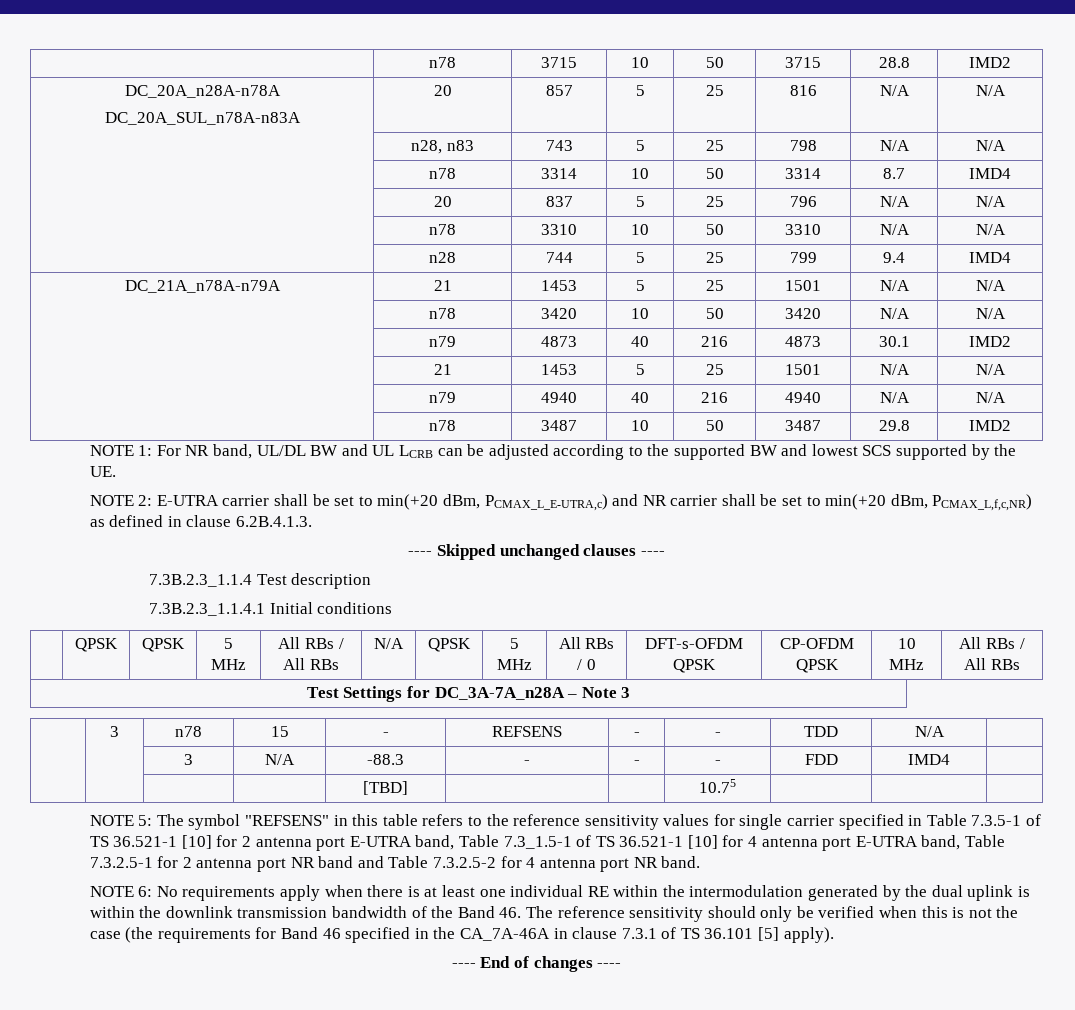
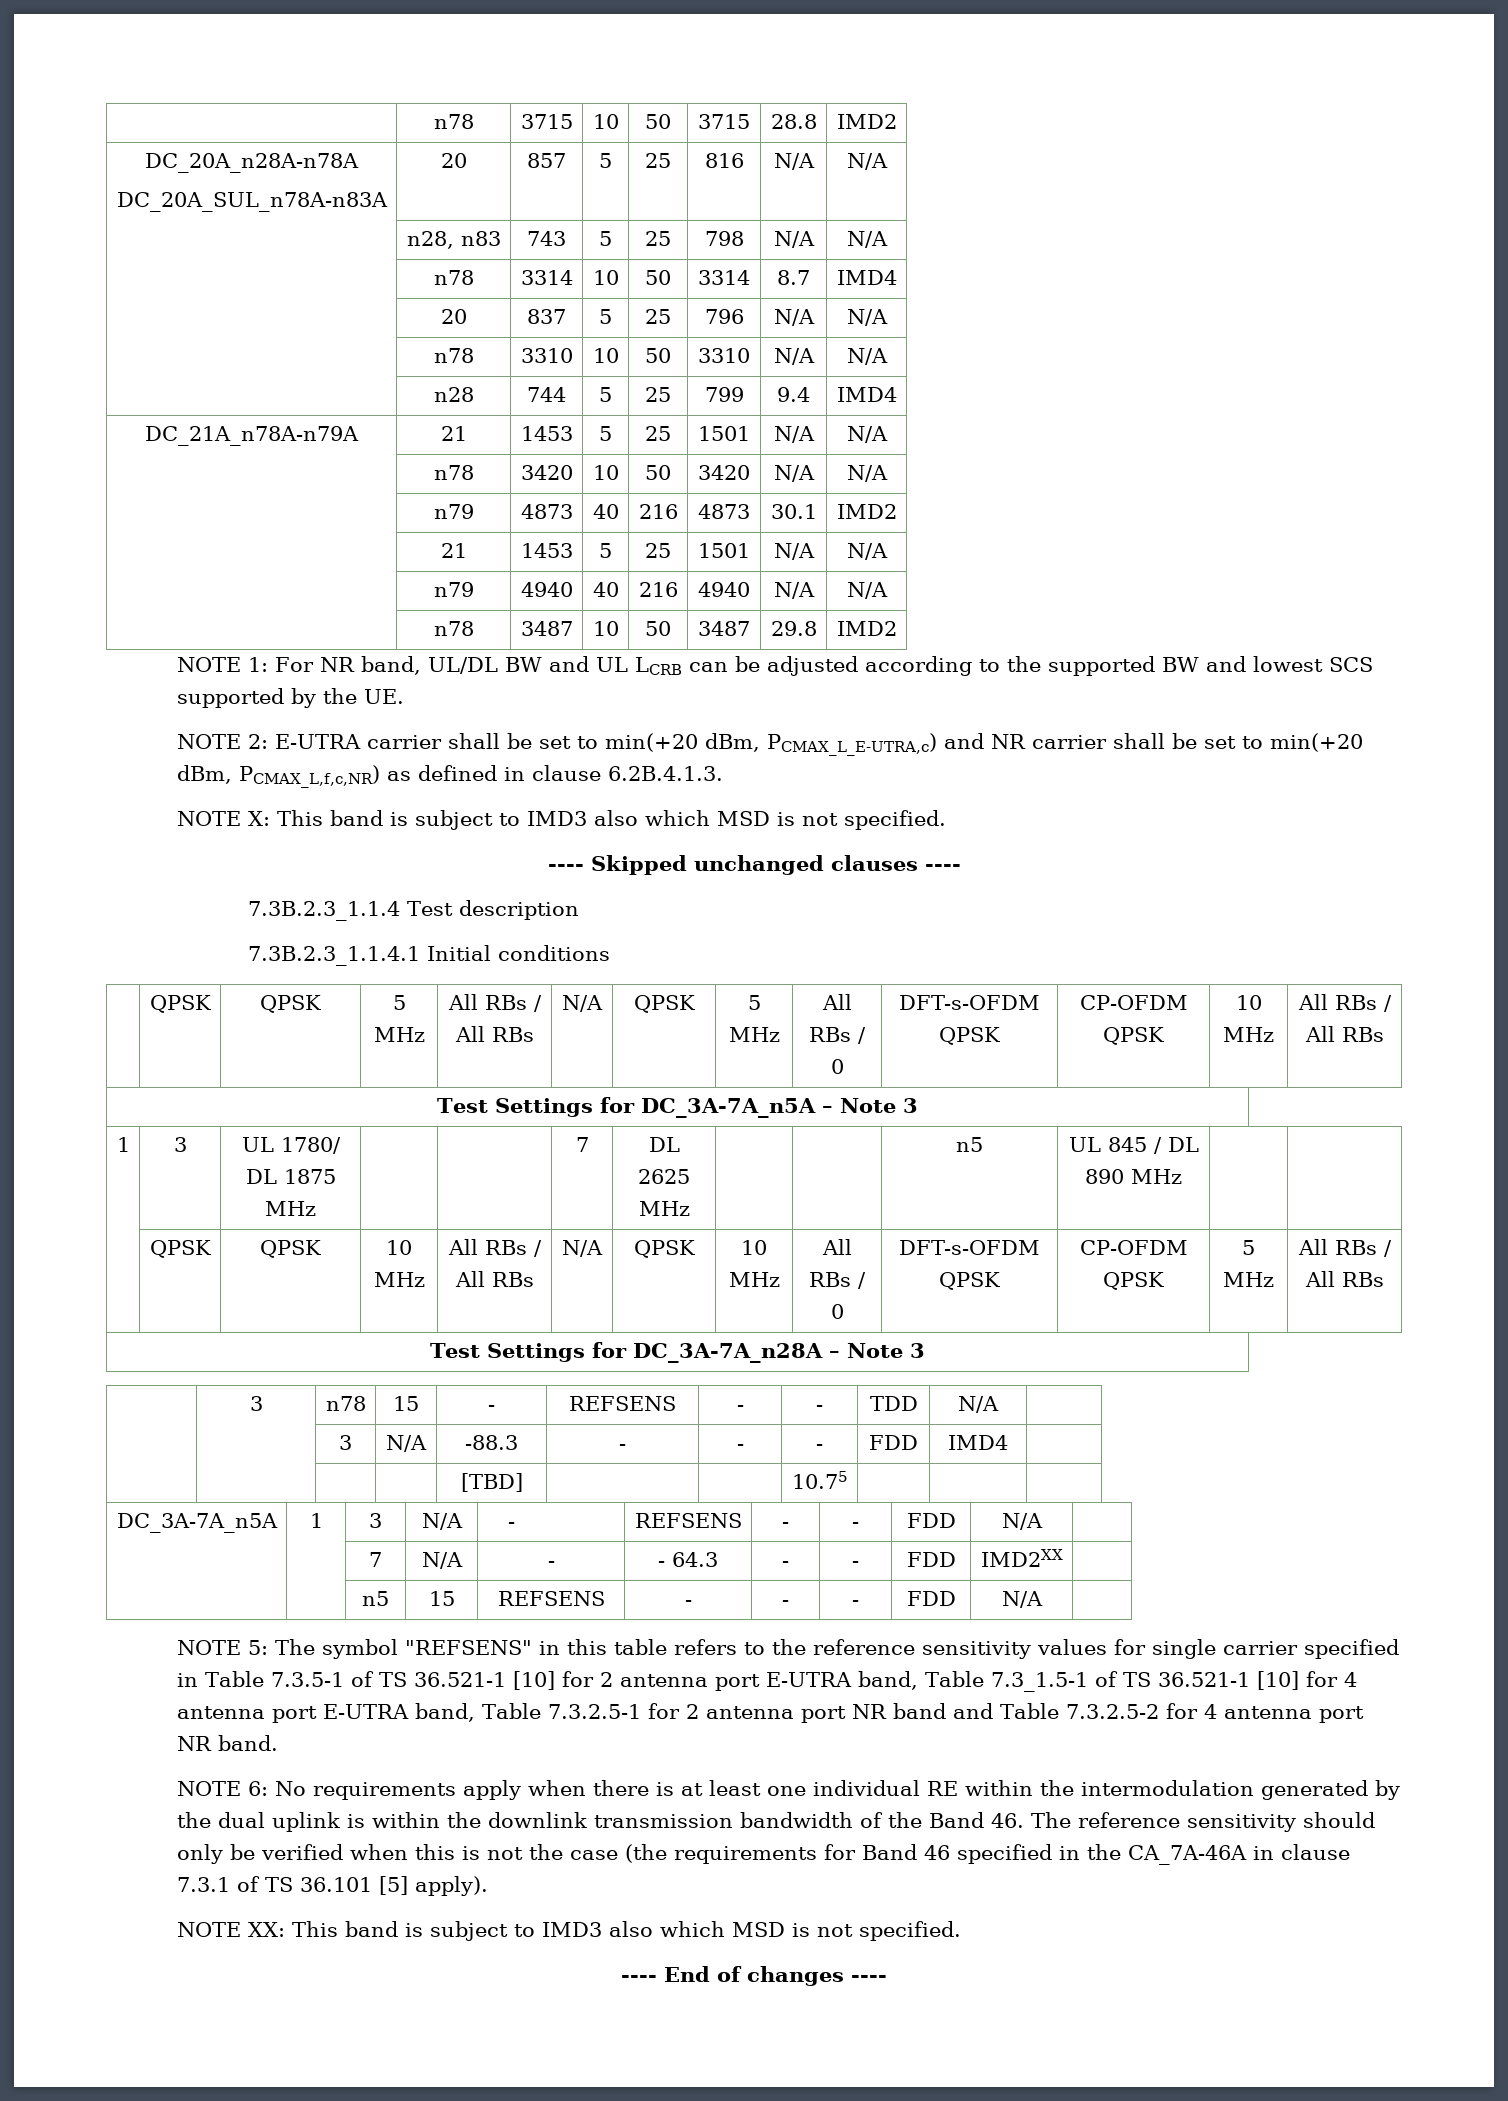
+ NOTE X: This band is subject to IMD3 also which MSD is not specified.
+ Test Settings for DC_3A-7A_n5A – Note 3
+ 1 | 3 | UL 1780/ DL 1875 MHz | | | 7 | DL 2625 MHz | | | n5 | UL 845 / DL 890 MHz | |
+ | QPSK | QPSK | 10 MHz | All RBs / All RBs | N/A | QPSK | 10 MHz | All RBs / 0 | DFT-s-OFDM QPSK | CP-OFDM QPSK | 5 MHz | All RBs / All RBs
+ DC_3A-7A_n5A | 1 | 3 | N/A | - | REFSENS | - | - | FDD | N/A |
+ | | 7 | N/A | - | - 64.3 | - | - | FDD | IMD2XX |
+ | | n5 | 15 | REFSENS | - | - | - | FDD | N/A |
+ NOTE XX: This band is subject to IMD3 also which MSD is not specified.

